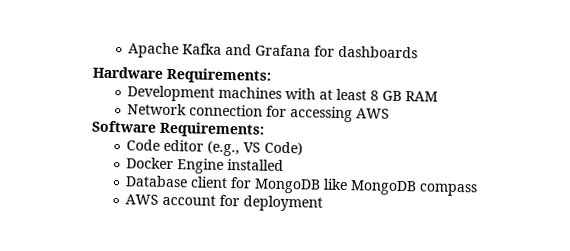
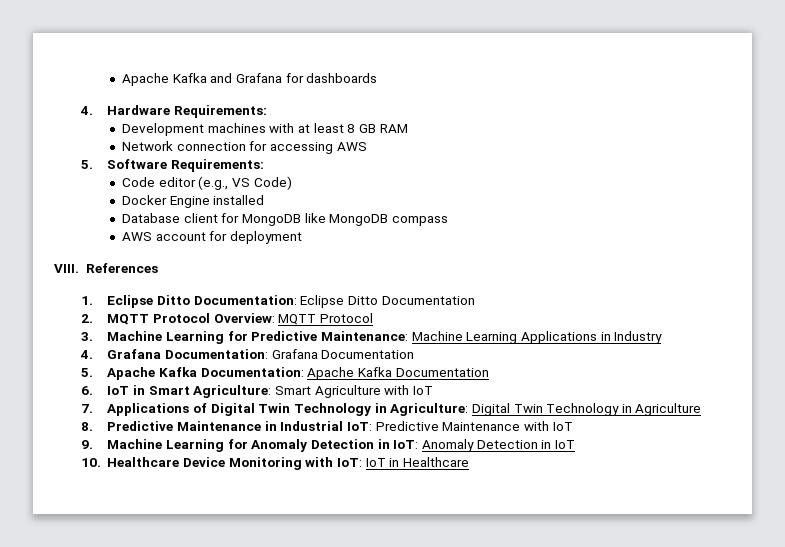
- Hardware Requirements:
+ 4. Hardware Requirements:
- Software Requirements:
+ 5. Software Requirements:
+ VIII. References
+ 1. Eclipse Ditto Documentation: Eclipse Ditto Documentation
+ 2. MQTT Protocol Overview: MQTT Protocol
+ 3. Machine Learning for Predictive Maintenance: Machine Learning Applications in Industry
+ 4. Grafana Documentation: Grafana Documentation
+ 5. Apache Kafka Documentation: Apache Kafka Documentation
+ 6. IoT in Smart Agriculture: Smart Agriculture with IoT
+ 7. Applications of Digital Twin Technology in Agriculture: Digital Twin Technology in Agriculture
+ 8. Predictive Maintenance in Industrial IoT: Predictive Maintenance with IoT
+ 9. Machine Learning for Anomaly Detection in IoT: Anomaly Detection in IoT
+ 10. Healthcare Device Monitoring with IoT: IoT in Healthcare

